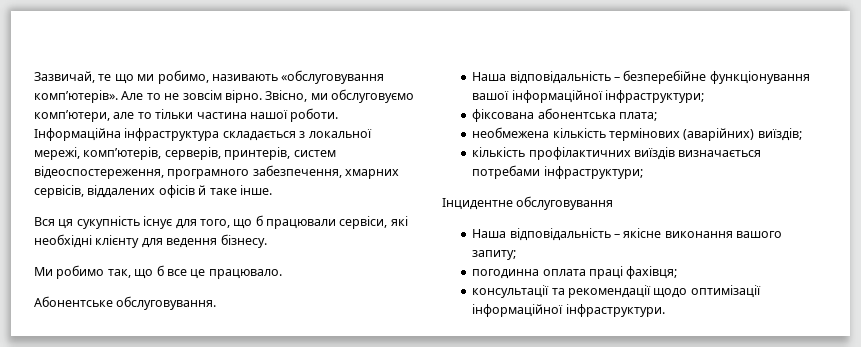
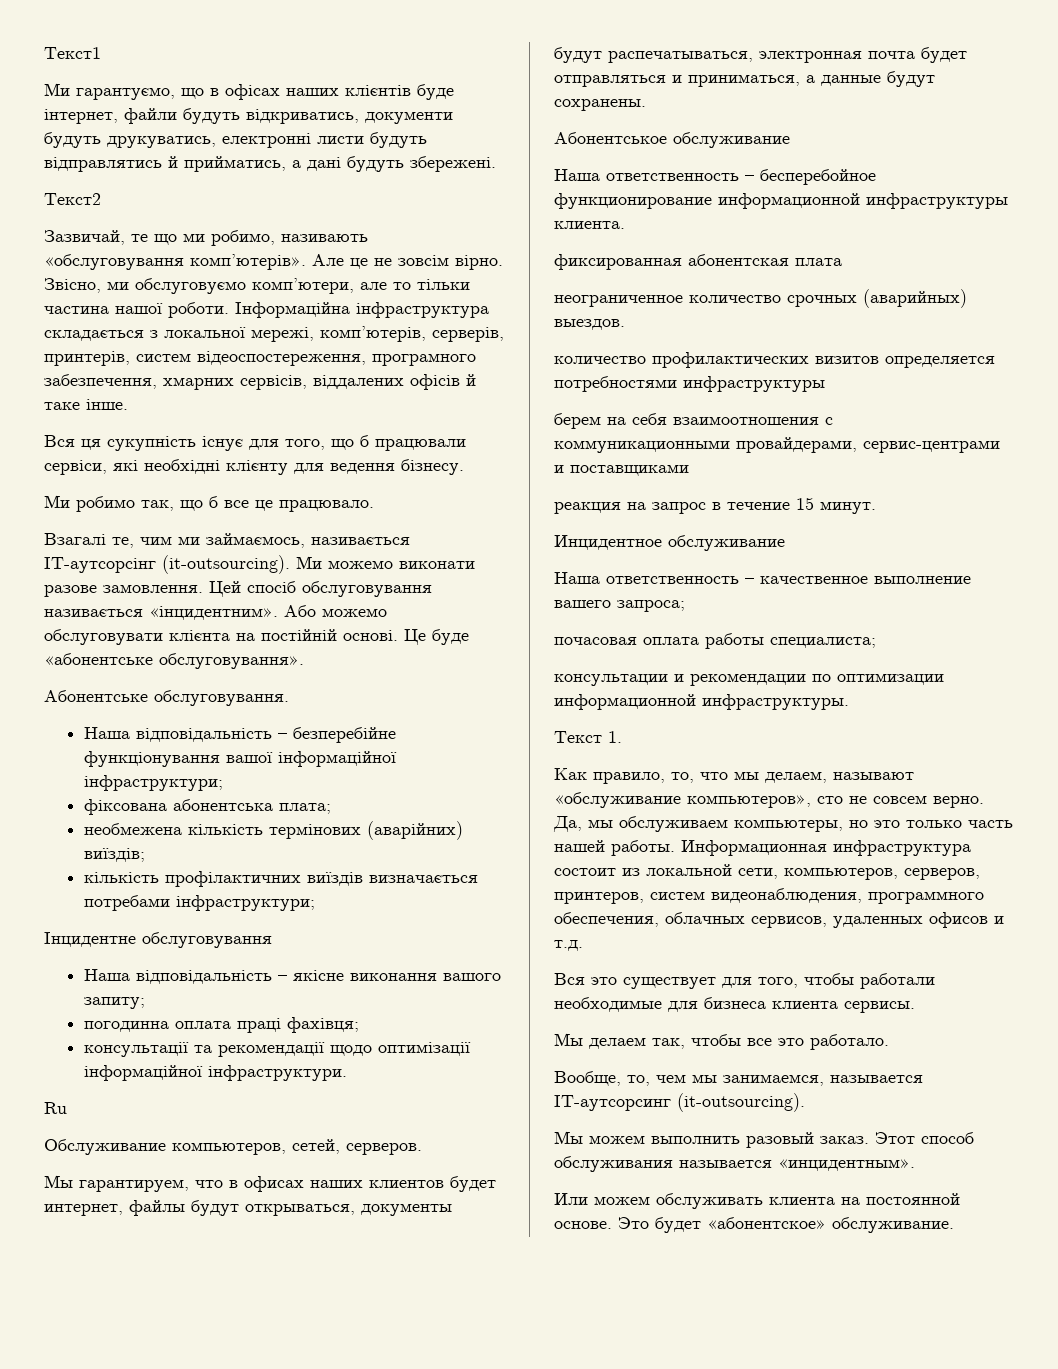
+ Текст1
+ Ми гарантуємо, що в офісах наших клієнтів буде інтернет, файли будуть відкриватись, документи будуть друкуватись, електронні листи будуть відправлятись й прийматись, а дані будуть збережені.
+ Текст2
- Але то не зовсім вірно.
+ Але це не зовсім вірно.
+ Взагалі те, чим ми займаємось, називається IT-аутсорсінг (it-outsourcing). Ми можемо виконати разове замовлення. Цей спосіб обслуговування називається «інцидентним». Або можемо обслуговувати клієнта на постійній основі. Це буде «абонентське обслуговування».
+ Ru
+ Обслуживание компьютеров, сетей, серверов.
+ Мы гарантируем, что в офисах наших клиентов будет интернет, файлы будут открываться, документы будут распечатываться, электронная почта будет отправляться и приниматься, а данные будут сохранены.
+ Абонентськое обслуживание
+ Наша ответственность – бесперебойное функционирование информационной инфраструктуры клиента.
+ фиксированная абонентская плата
+ неограниченное количество срочных (аварийных) выездов.
+ количество профилактических визитов определяется потребностями инфраструктуры
+ берем на себя взаимоотношения с коммуникационными провайдерами, сервис-центрами и поставщиками
+ реакция на запрос в течение 15 минут.
+ Инцидентное обслуживание
+ Наша ответственность – качественное выполнение вашего запроса;
+ почасовая оплата работы специалиста;
+ консультации и рекомендации по оптимизации информационной инфраструктуры.
+ Текст 1.
+ Как правило, то, что мы делаем, называют «обслуживание компьютеров», сто не совсем верно. Да, мы обслуживаем компьютеры, но это только часть нашей работы. Информационная инфраструктура состоит из локальной сети, компьютеров, серверов, принтеров, систем видеонаблюдения, программного обеспечения, облачных сервисов, удаленных офисов и т.д.
+ Вся это существует для того, чтобы работали необходимые для бизнеса клиента сервисы.
+ Мы делаем так, чтобы все это работало.
+ Вообще, то, чем мы занимаемся, называется IT-аутсорсинг (it-outsourcing).
+ Мы можем выполнить разовый заказ. Этот способ обслуживания называется «инцидентным».
+ Или можем обслуживать клиента на постоянной основе. Это будет «абонентское» обслуживание.

